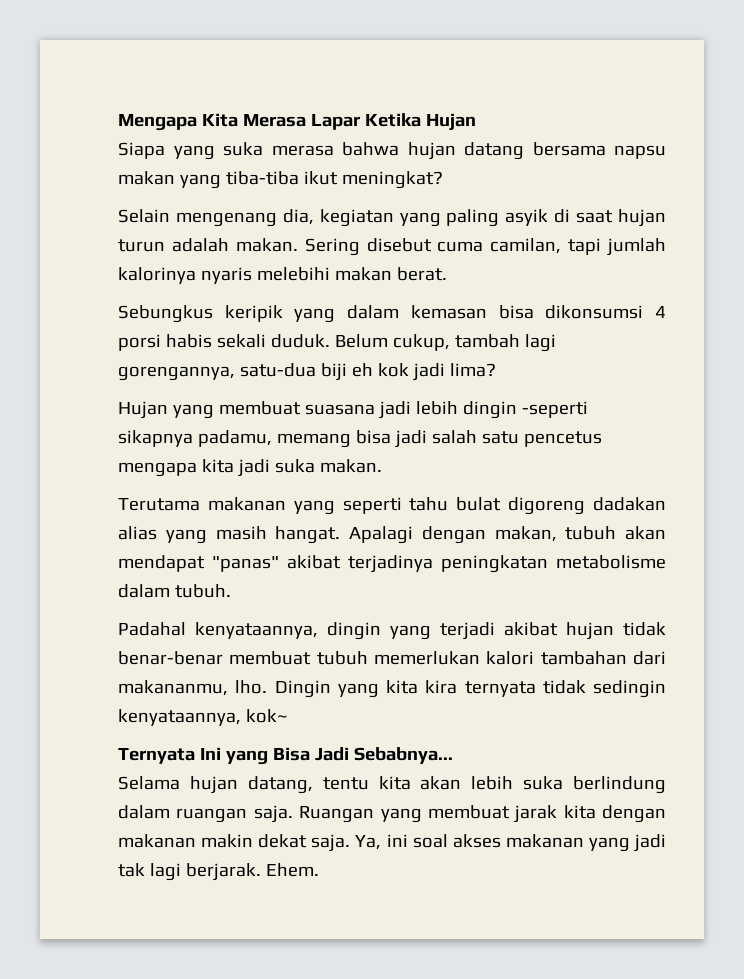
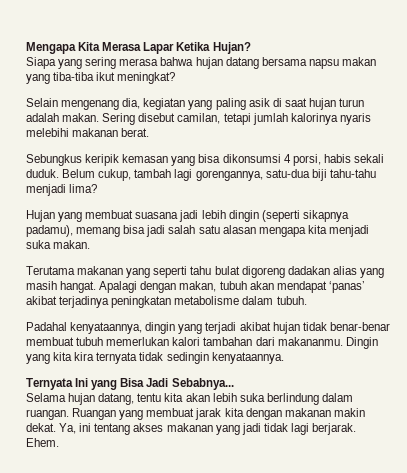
- Mengapa Kita Merasa Lapar Ketika Hujan
+ Mengapa Kita Merasa Lapar Ketika Hujan?
- Siapa yang suka merasa bahwa hujan datang bersama napsu makan yang tiba-tiba ikut meningkat?
+ Siapa yang sering merasa bahwa hujan datang bersama napsu makan yang tiba-tiba ikut meningkat?
- Selain mengenang dia, kegiatan yang paling asyik di saat hujan turun adalah makan.
+ Selain mengenang dia, kegiatan yang paling asik di saat hujan turun adalah makan.
- Sering disebut cuma camilan, tapi jumlah kalorinya nyaris melebihi makan berat.
+ Sering disebut camilan, tetapi jumlah kalorinya nyaris melebihi makanan berat.
- Sebungkus keripik yang dalam kemasan bisa dikonsumsi 4 porsi habis sekali duduk.
+ Sebungkus keripik kemasan yang bisa dikonsumsi 4 porsi, habis sekali duduk.
- Belum cukup, tambah lagi gorengannya, satu-dua biji eh kok jadi lima?
+ Belum cukup, tambah lagi gorengannya, satu-dua biji tahu-tahu menjadi lima?
- Hujan yang membuat suasana jadi lebih dingin -seperti sikapnya padamu, memang bisa jadi salah satu pencetus mengapa kita jadi suka makan.
+ Hujan yang membuat suasana jadi lebih dingin (seperti sikapnya padamu), memang bisa jadi salah satu alasan mengapa kita menjadi suka makan.
- Apalagi dengan makan, tubuh akan mendapat "panas" akibat terjadinya peningkatan metabolisme dalam tubuh.
+ Apalagi dengan makan, tubuh akan mendapat ‘panas’ akibat terjadinya peningkatan metabolisme dalam tubuh.
- Padahal kenyataannya, dingin yang terjadi akibat hujan tidak benar-benar membuat tubuh memerlukan kalori tambahan dari makananmu, lho.
+ Padahal kenyataannya, dingin yang terjadi akibat hujan tidak benar-benar membuat tubuh memerlukan kalori tambahan dari makananmu.
- Dingin yang kita kira ternyata tidak sedingin kenyataannya, kok~
+ Dingin yang kita kira ternyata tidak sedingin kenyataannya.
- Selama hujan datang, tentu kita akan lebih suka berlindung dalam ruangan saja.
+ Selama hujan datang, tentu kita akan lebih suka berlindung dalam ruangan.
- Ruangan yang membuat jarak kita dengan makanan makin dekat saja.
+ Ruangan yang membuat jarak kita dengan makanan makin dekat.
- Ya, ini soal akses makanan yang jadi tak lagi berjarak.
+ Ya, ini tentang akses makanan yang jadi tidak lagi berjarak.

